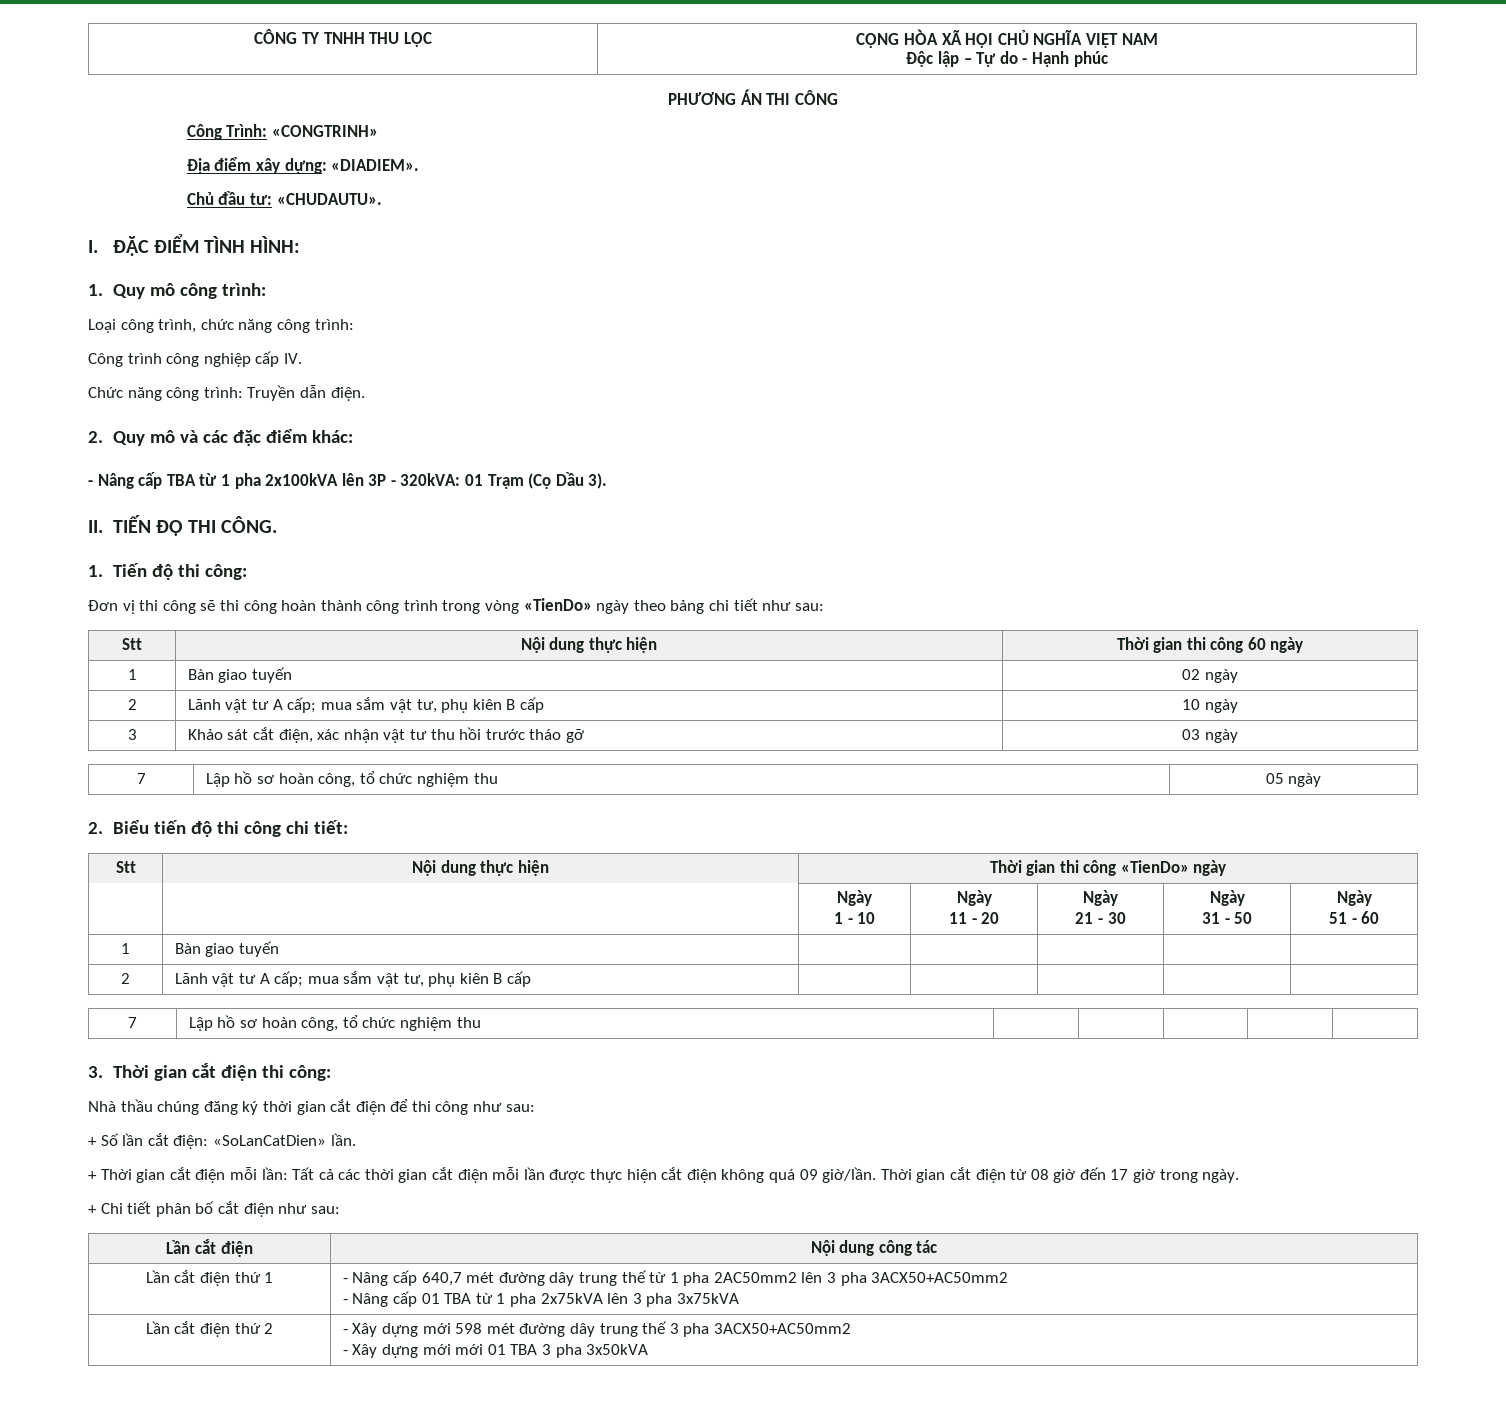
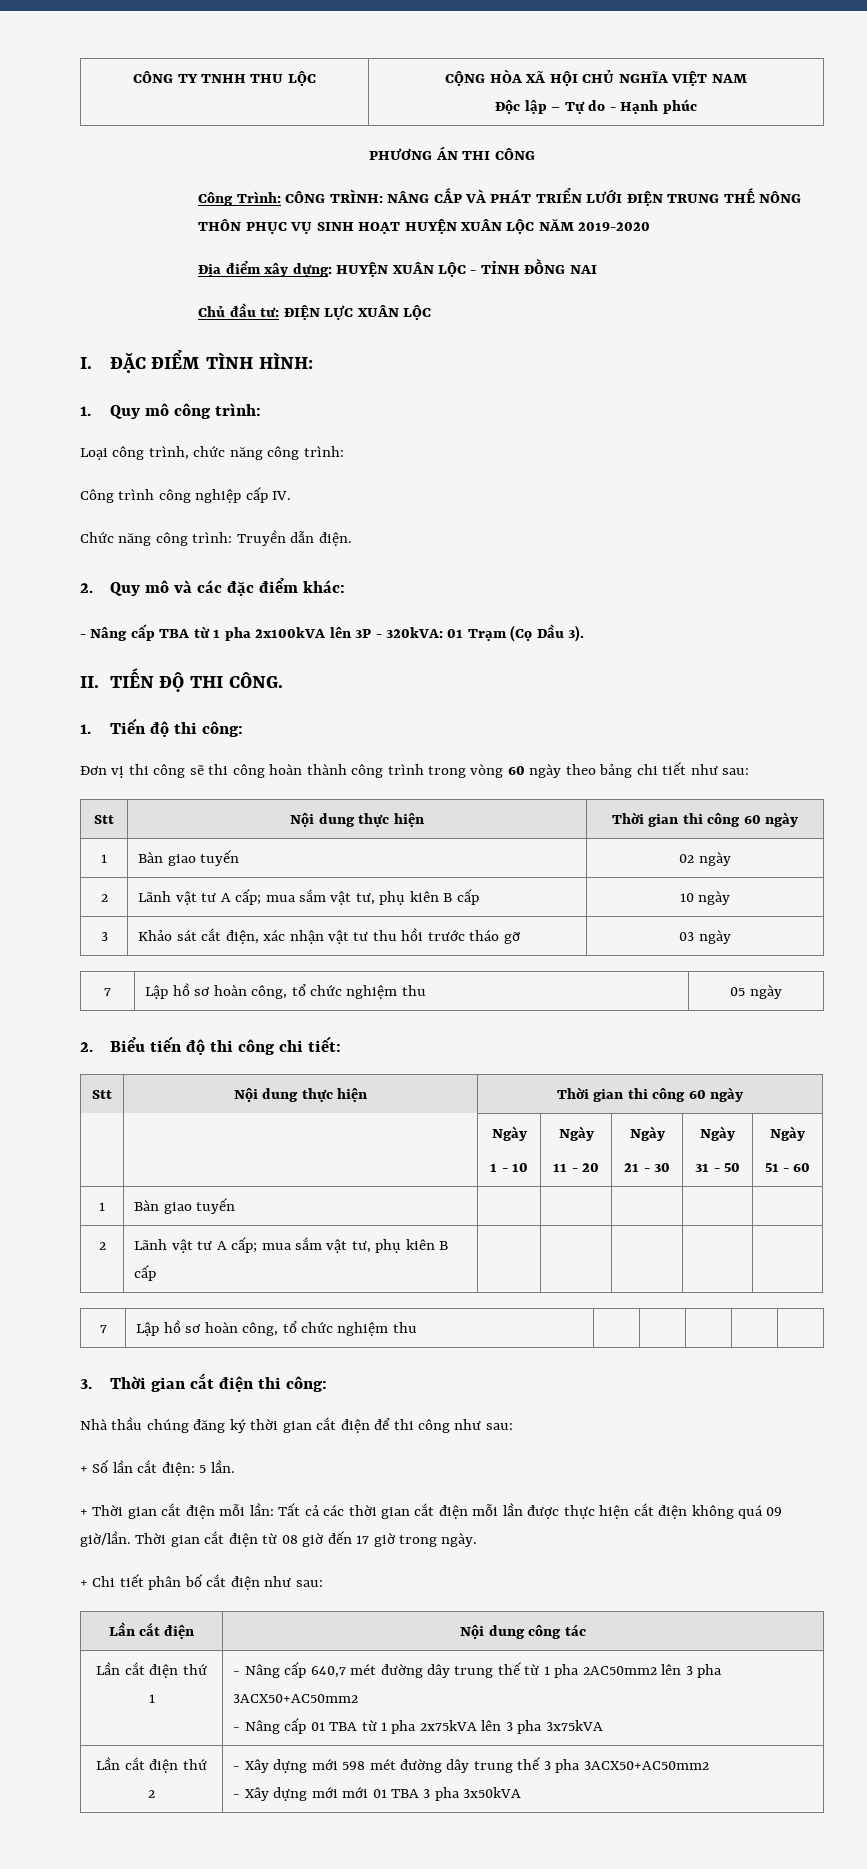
- Công Trình: «CONGTRINH»
- Địa điểm xây dựng: «DIADIEM».
+ Công Trình: CÔNG TRÌNH: NÂNG CẤP VÀ PHÁT TRIỂN LƯỚI ĐIỆN TRUNG THẾ NÔNG THÔN PHỤC VỤ SINH HOẠT HUYỆN XUÂN LỘC NĂM 2019-2020
+ Địa điểm xây dựng: HUYỆN XUÂN LỘC - TỈNH ĐỒNG NAI
- Chủ đầu tư: «CHUDAUTU».
+ Chủ đầu tư: ĐIỆN LỰC XUÂN LỘC
- Đơn vị thi công sẽ thi công hoàn thành công trình trong vòng «TienDo» ngày theo bảng chi tiết như sau:
+ Đơn vị thi công sẽ thi công hoàn thành công trình trong vòng 60 ngày theo bảng chi tiết như sau:
  2. Biểu tiến độ thi công chi tiết:
- Stt | Nội dung thực hiện | Thời gian thi công «TienDo» ngày
+ Stt | Nội dung thực hiện | Thời gian thi công 60 ngày
- + Số lần cắt điện: «SoLanCatDien» lần.
+ + Số lần cắt điện: 5 lần.

